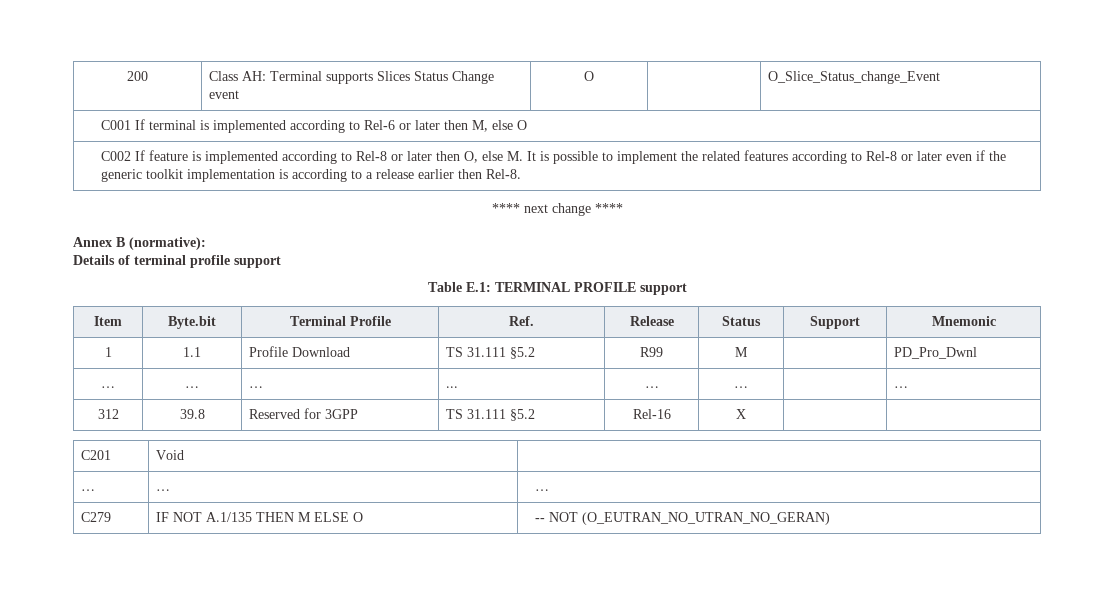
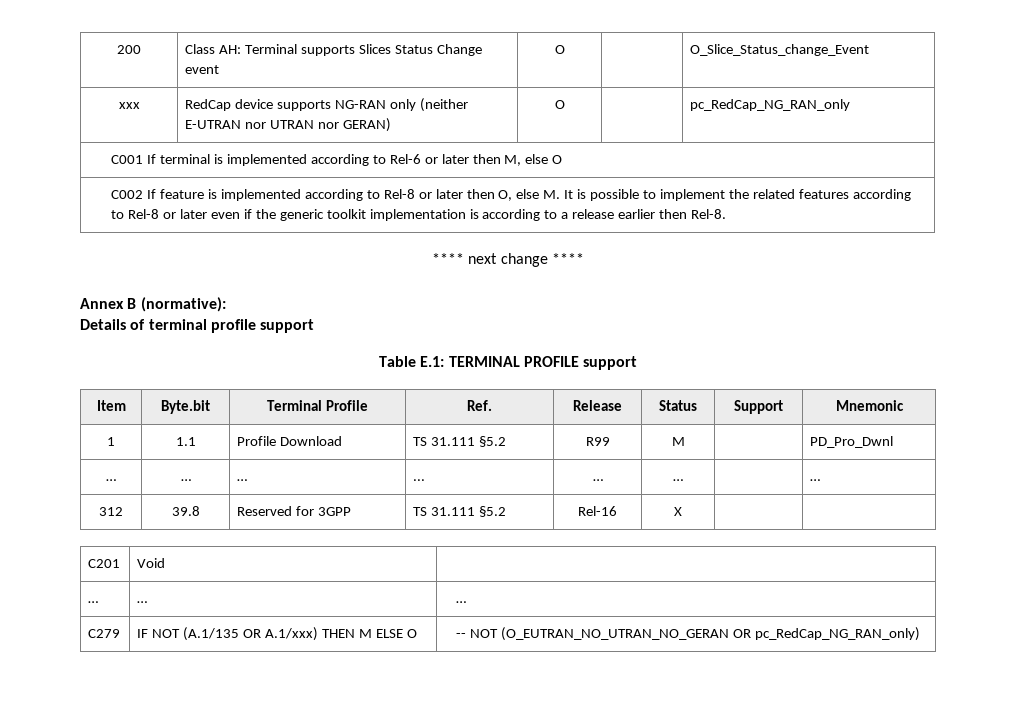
+ xxx | RedCap device supports NG-RAN only (neither E-UTRAN nor UTRAN nor GERAN) | O | | pc_RedCap_NG_RAN_only
- C279 | IF NOT A.1/135 THEN M ELSE O | -- NOT (O_EUTRAN_NO_UTRAN_NO_GERAN)
+ C279 | IF NOT (A.1/135 OR A.1/xxx) THEN M ELSE O | -- NOT (O_EUTRAN_NO_UTRAN_NO_GERAN OR pc_RedCap_NG_RAN_only)

